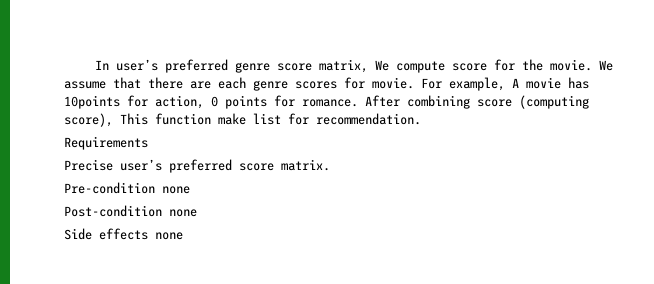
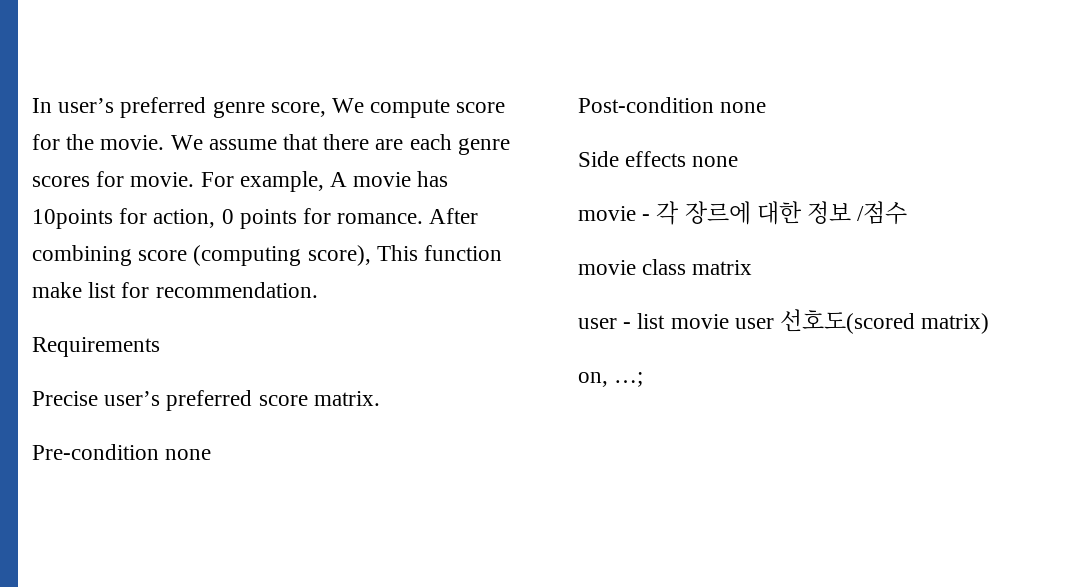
- In user’s preferred genre score matrix, We compute score for the movie.
+ In user’s preferred genre score, We compute score for the movie.
+ movie - 각 장르에 대한 정보 /점수
+ movie class matrix
+ user - list movie user 선호도(scored matrix)
+ on, …;

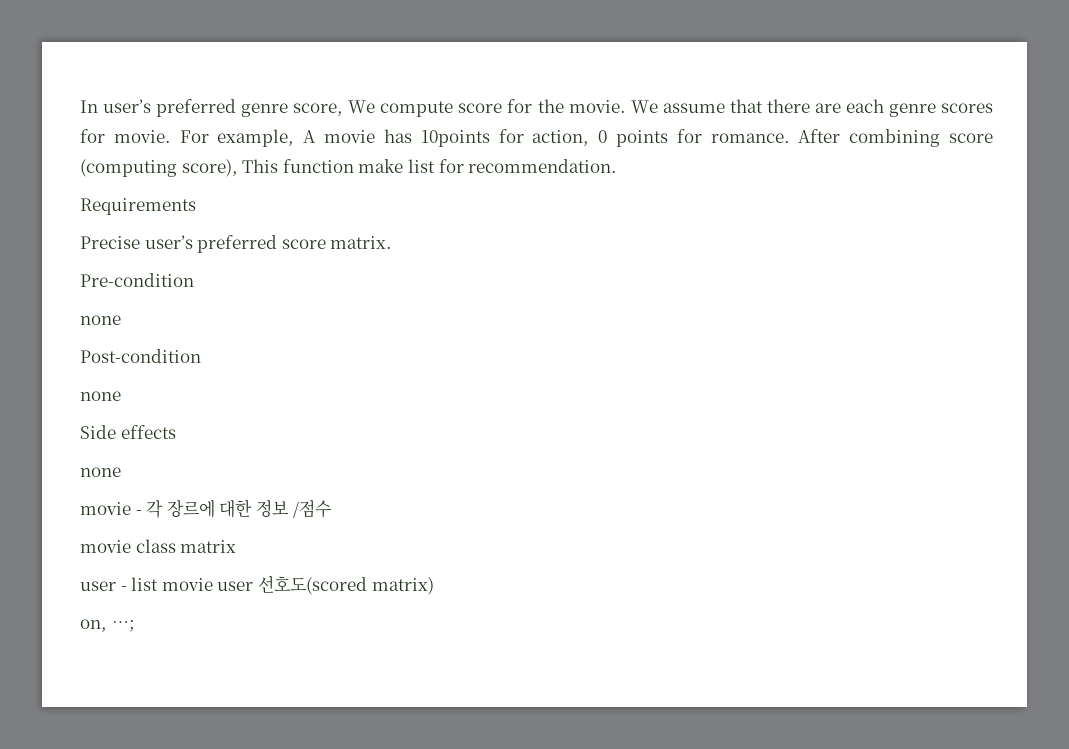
- Pre-condition none
+ Pre-condition
+ none
- Post-condition none
+ Post-condition
+ none
- Side effects none
+ Side effects
+ none

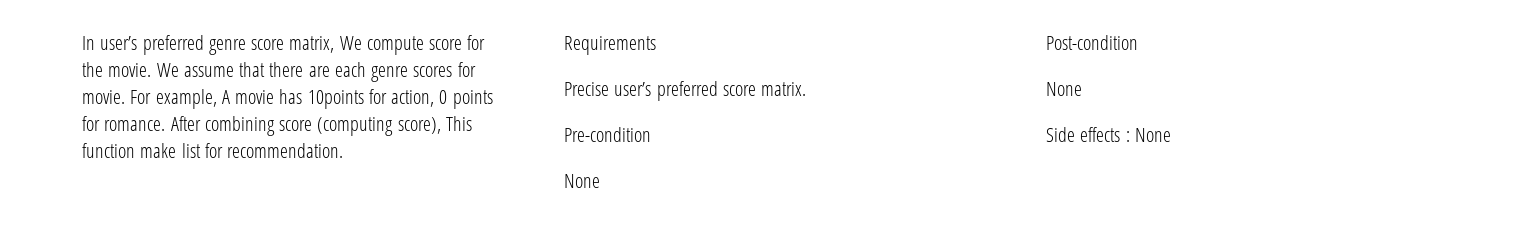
- In user’s preferred genre score, We compute score for the movie.
+ In user’s preferred genre score matrix, We compute score for the movie.
  Pre-condition
- none
+ None
  Post-condition
- none
+ None
- Side effects
- none
- movie - 각 장르에 대한 정보 /점수
- movie class matrix
- user - list movie user 선호도(scored matrix)
- on, …;
+ Side effects : None

